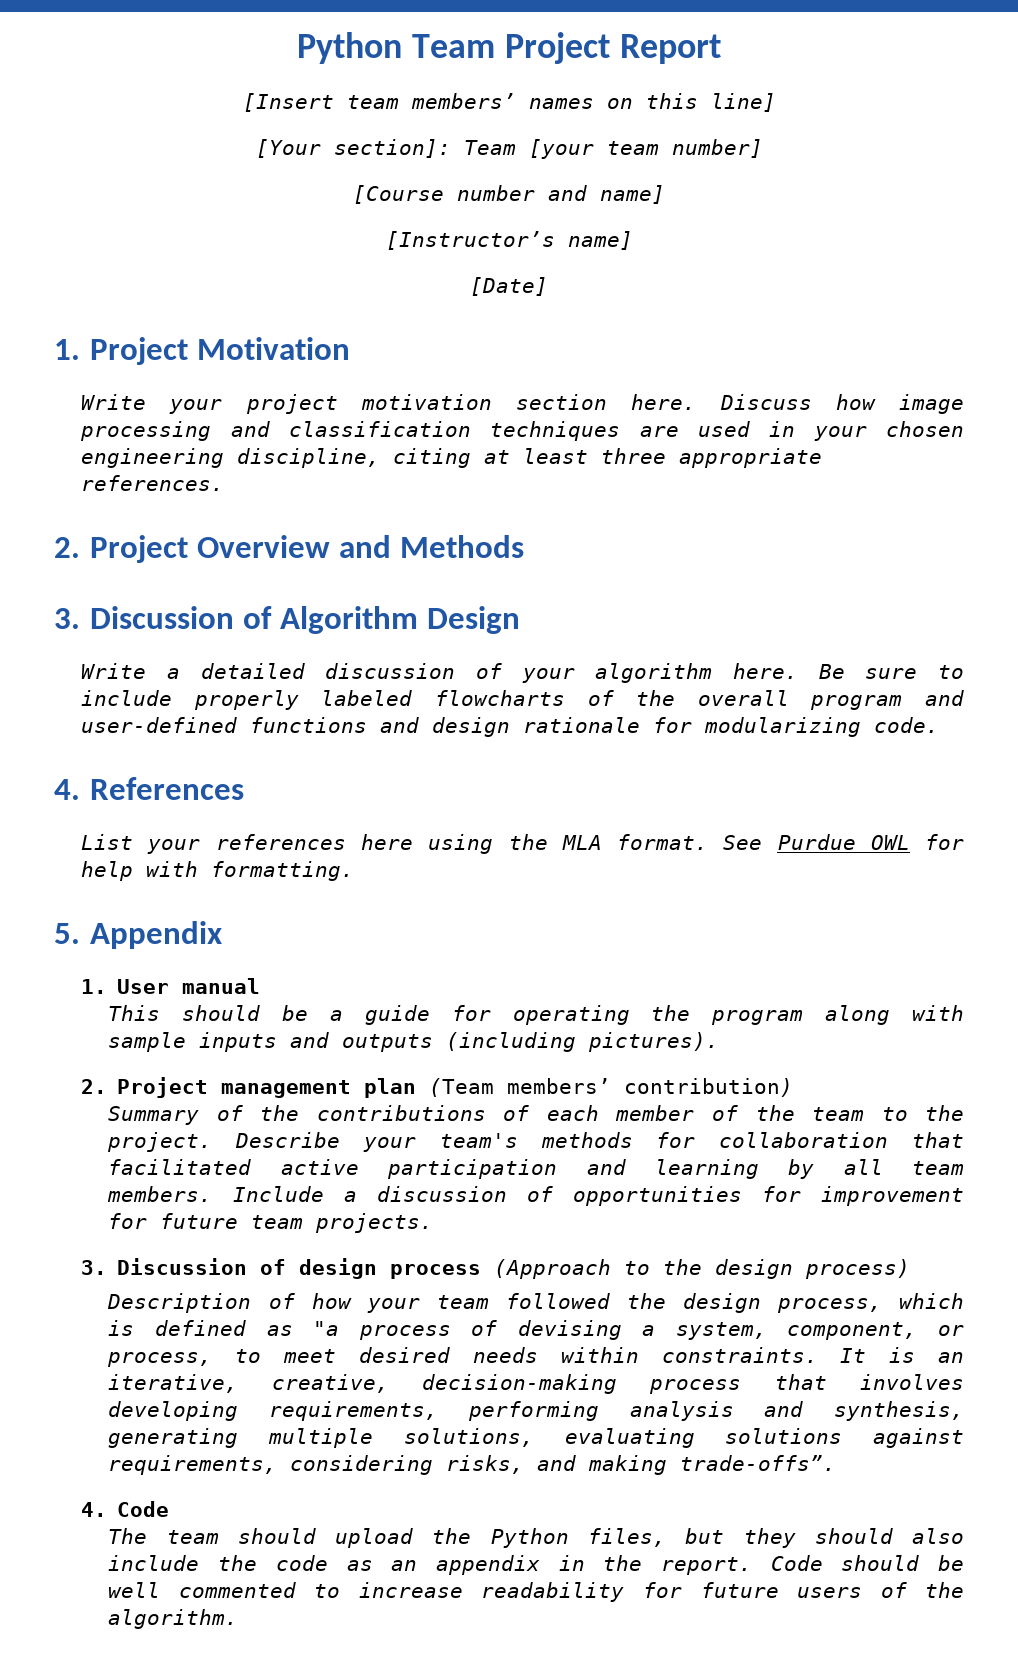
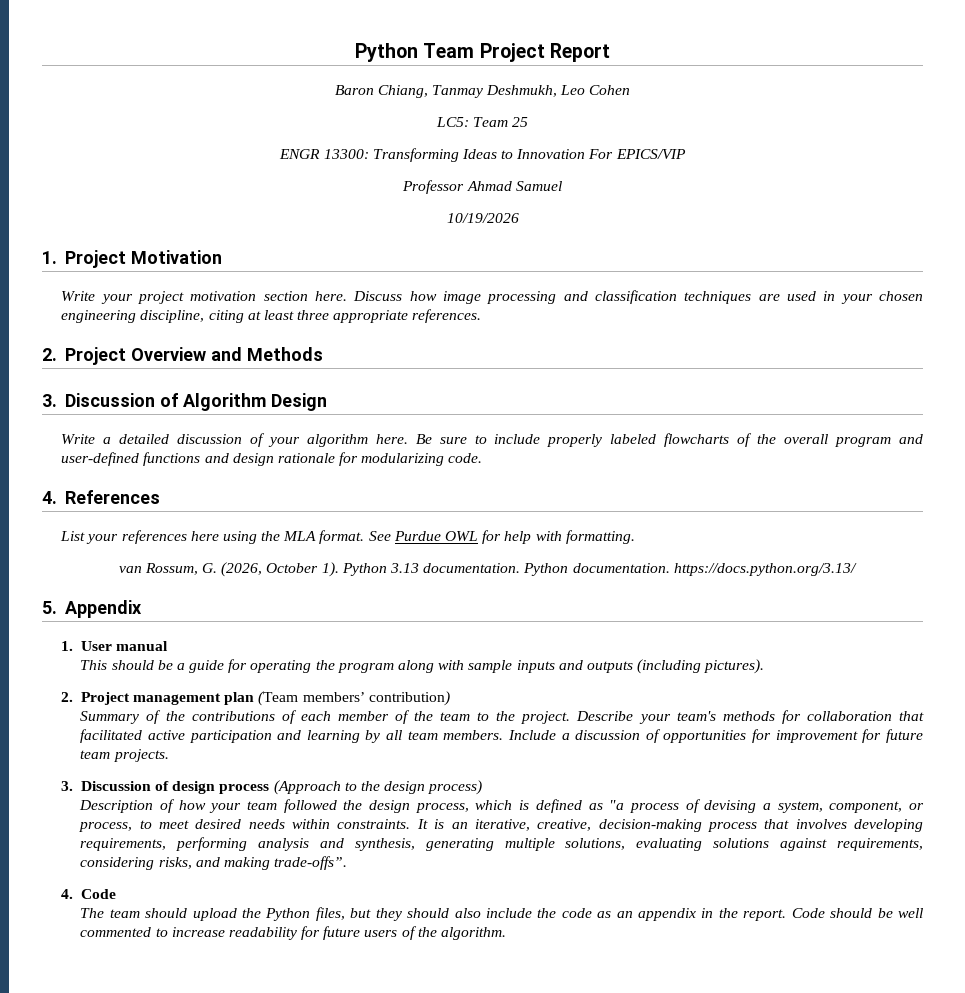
- [Insert team members’ names on this line]
- [Your section]: Team [your team number]
- [Course number and name]
- [Instructor’s name]
- [Date]
+ Baron Chiang, Tanmay Deshmukh, Leo Cohen
+ LC5: Team 25
+ ENGR 13300: Transforming Ideas to Innovation For EPICS/VIP
+ Professor Ahmad Samuel
+ 10/19/2026
+ van Rossum, G. (2026, October 1). Python 3.13 documentation. Python documentation. https://docs.python.org/3.13/

